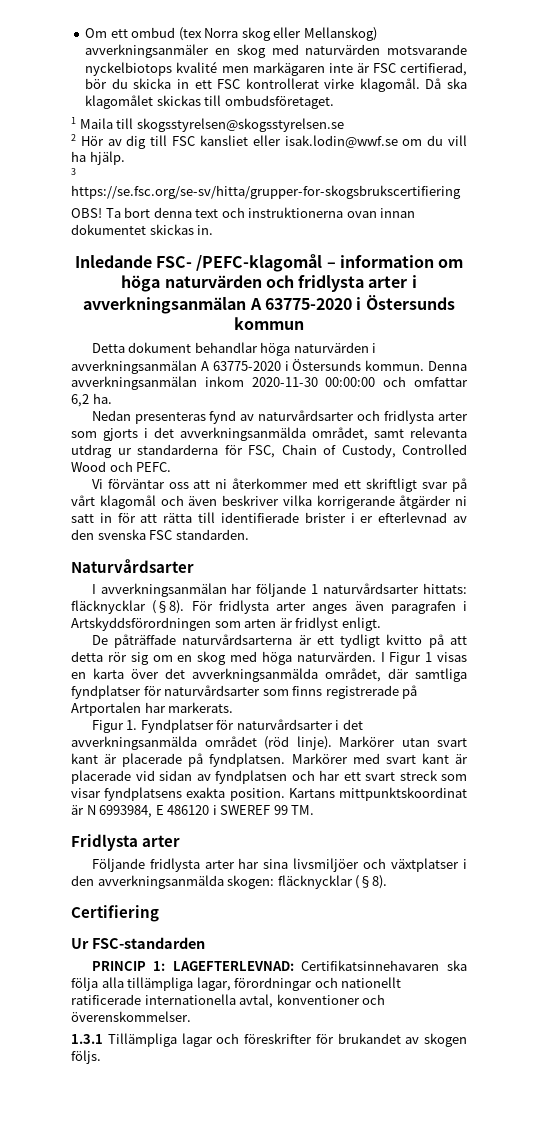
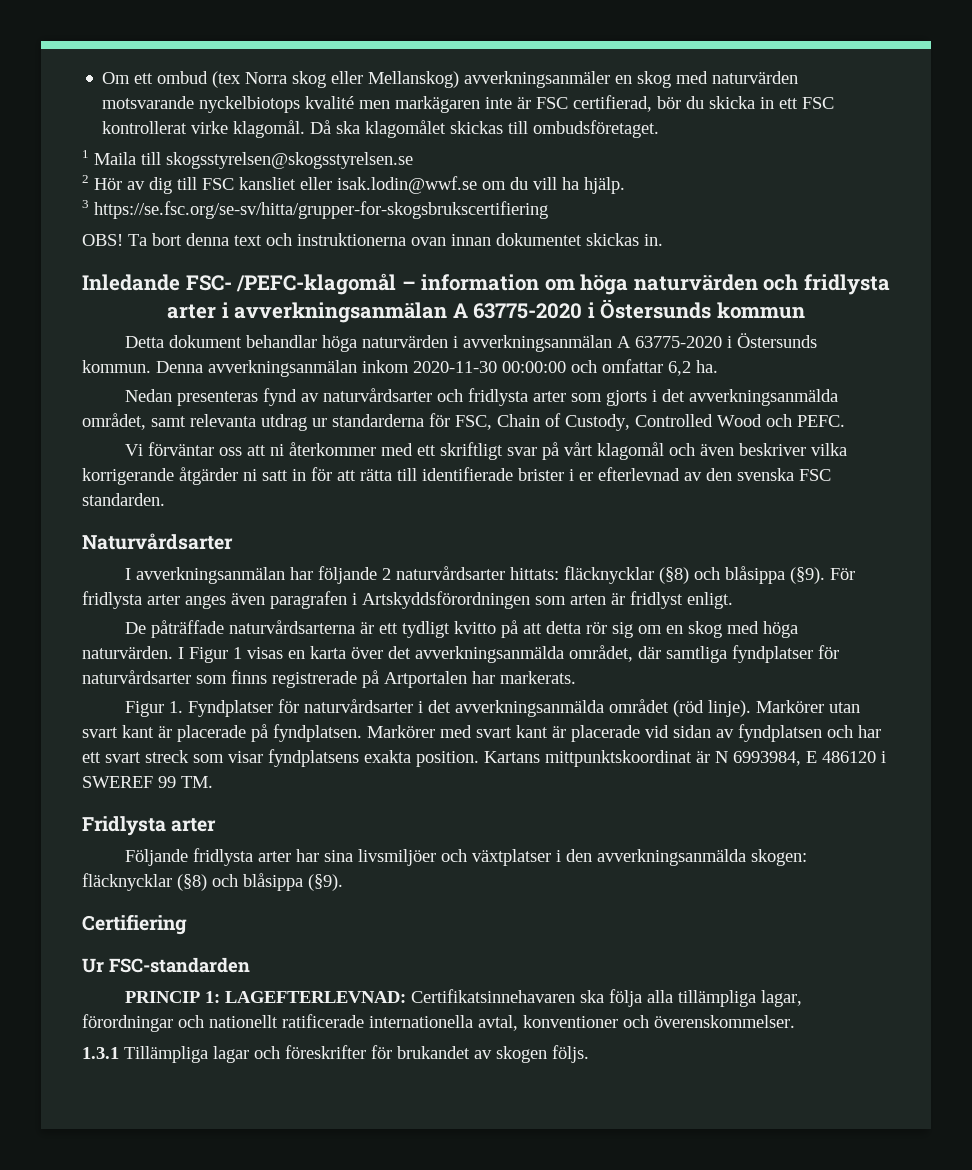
- I avverkningsanmälan har följande 1 naturvårdsarter hittats: fläcknycklar (§8).
+ I avverkningsanmälan har följande 2 naturvårdsarter hittats: fläcknycklar (§8) och blåsippa (§9).
- Följande fridlysta arter har sina livsmiljöer och växtplatser i den avverkningsanmälda skogen: fläcknycklar (§8).
+ Följande fridlysta arter har sina livsmiljöer och växtplatser i den avverkningsanmälda skogen: fläcknycklar (§8) och blåsippa (§9).

